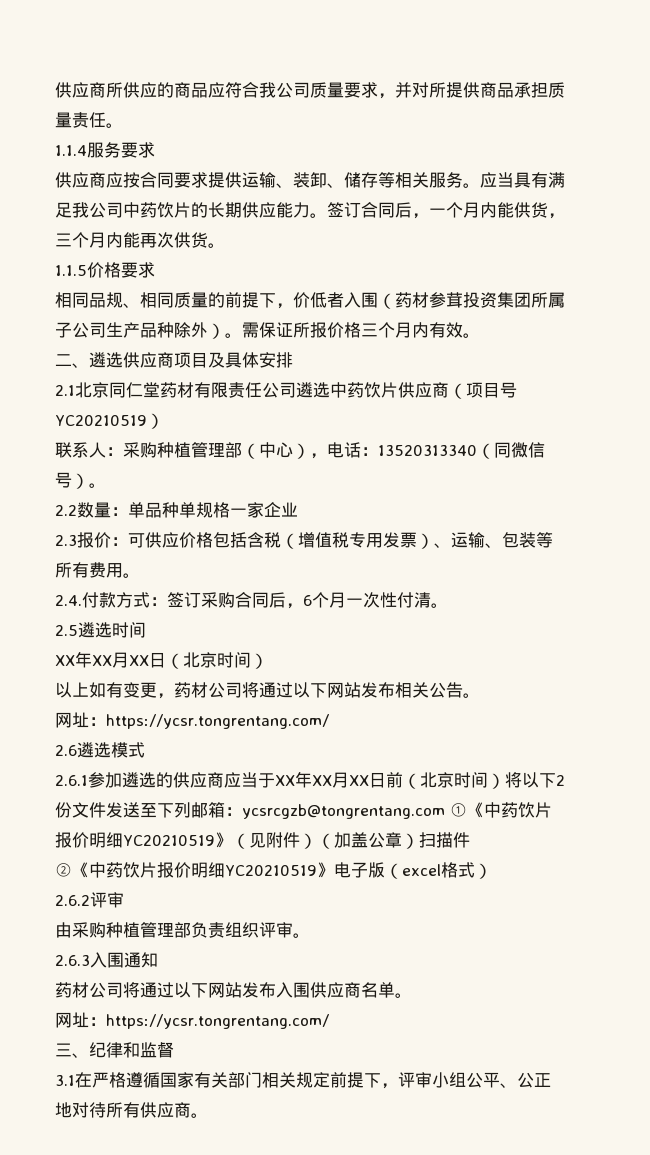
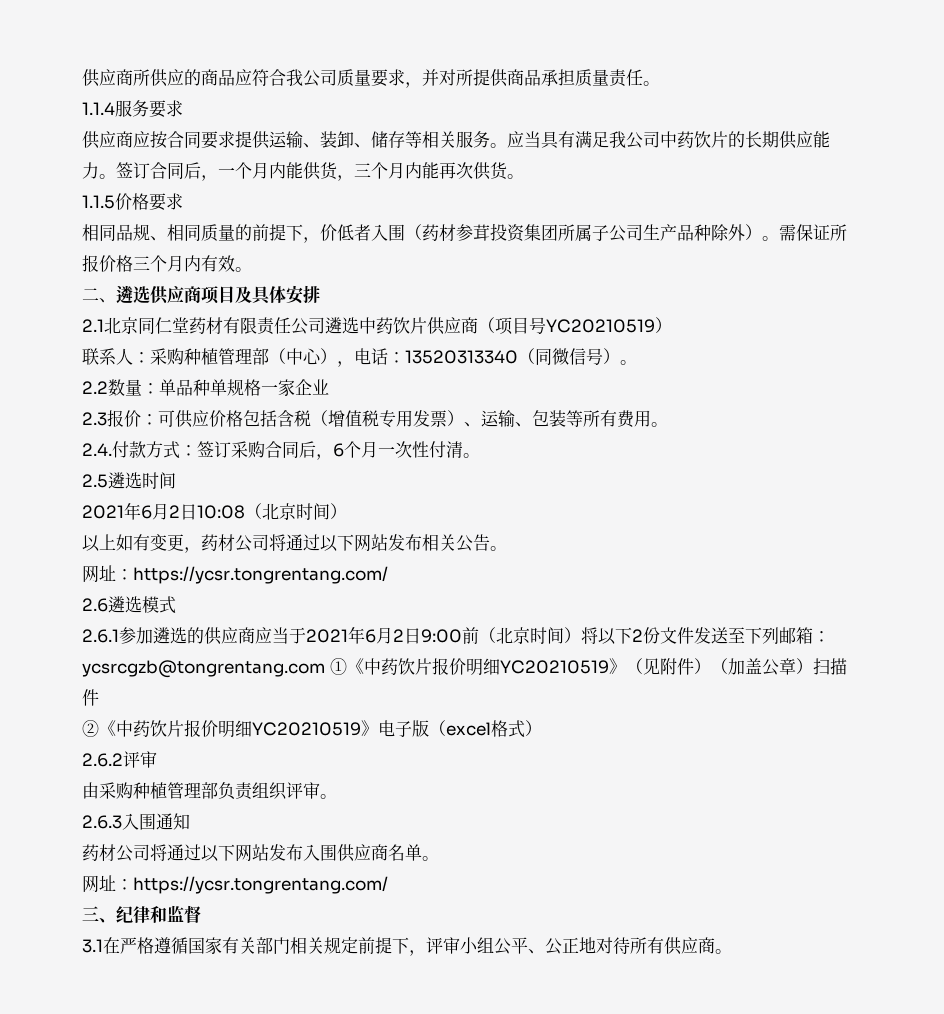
- XX年XX月XX日（北京时间）
+ 2021年6月2日10:08（北京时间）
- 2.6.1参加遴选的供应商应当于XX年XX月XX日前（北京时间）将以下2份文件发送至下列邮箱：ycsrcgzb@tongrentang.com ①《中药饮片报价明细YC20210519》（见附件）（加盖公章）扫描件
+ 2.6.1参加遴选的供应商应当于2021年6月2日9:00前（北京时间）将以下2份文件发送至下列邮箱：ycsrcgzb@tongrentang.com ①《中药饮片报价明细YC20210519》（见附件）（加盖公章）扫描件

